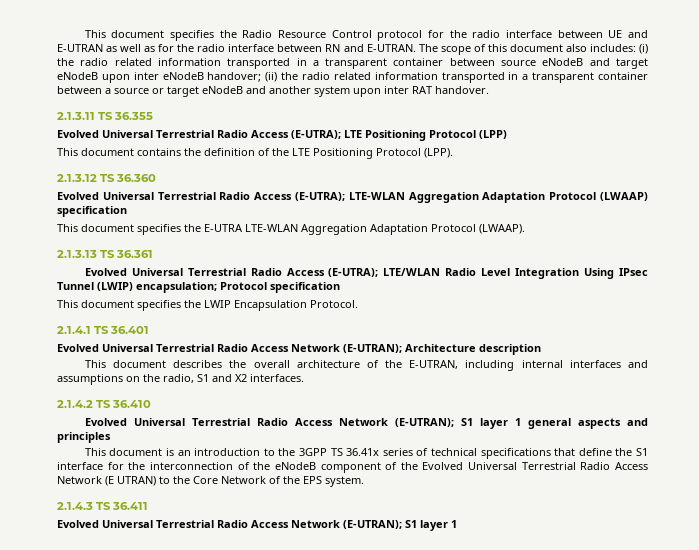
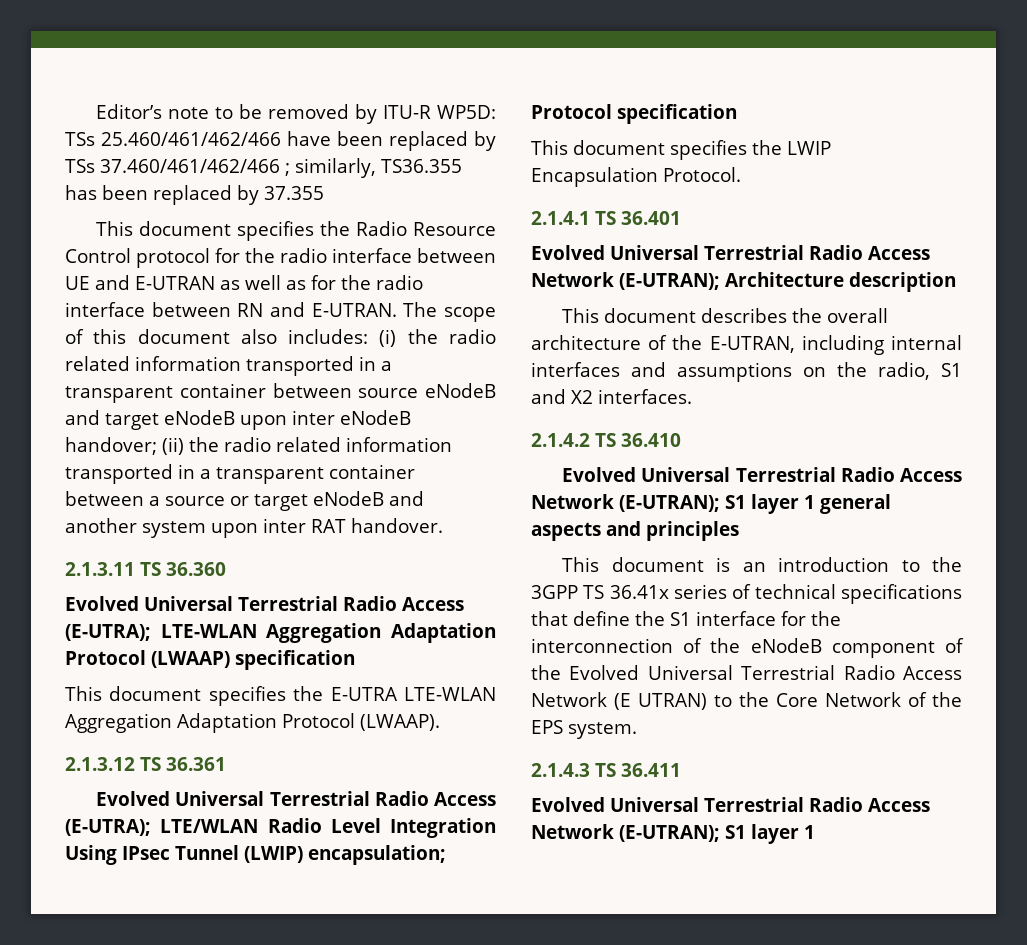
+ Editor’s note to be removed by ITU-R WP5D: TSs 25.460/461/462/466 have been replaced by TSs 37.460/461/462/466 ; similarly, TS36.355 has been replaced by 37.355
- 2.1.3.11 TS 36.355
- Evolved Universal Terrestrial Radio Access (E-UTRA); LTE Positioning Protocol (LPP)
- This document contains the definition of the LTE Positioning Protocol (LPP).
- 2.1.3.12 TS 36.360
+ 2.1.3.11 TS 36.360
- 2.1.3.13 TS 36.361
+ 2.1.3.12 TS 36.361

